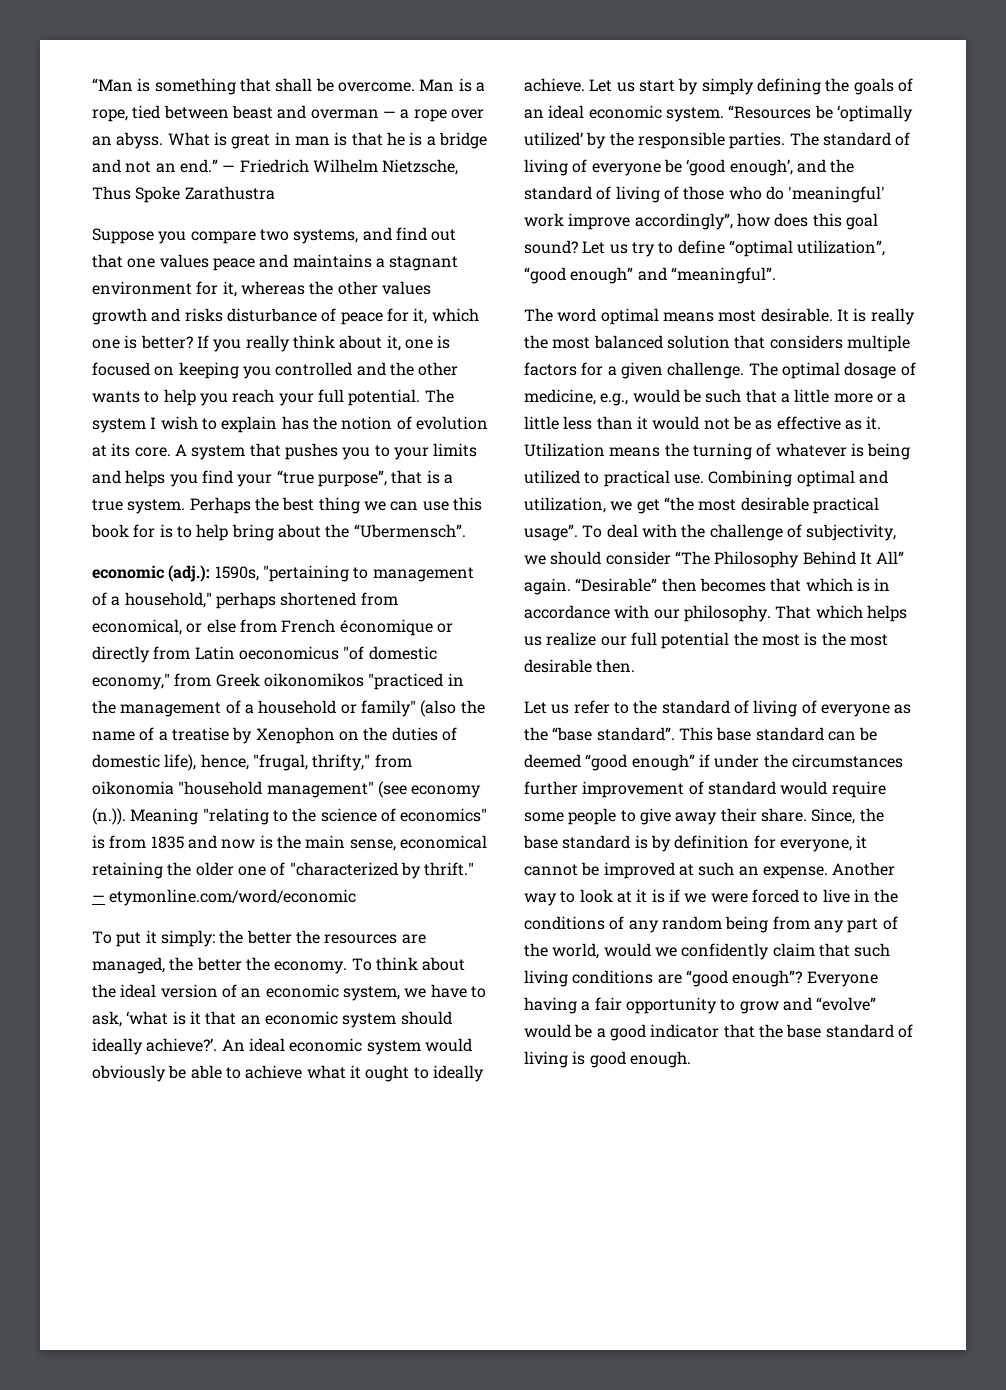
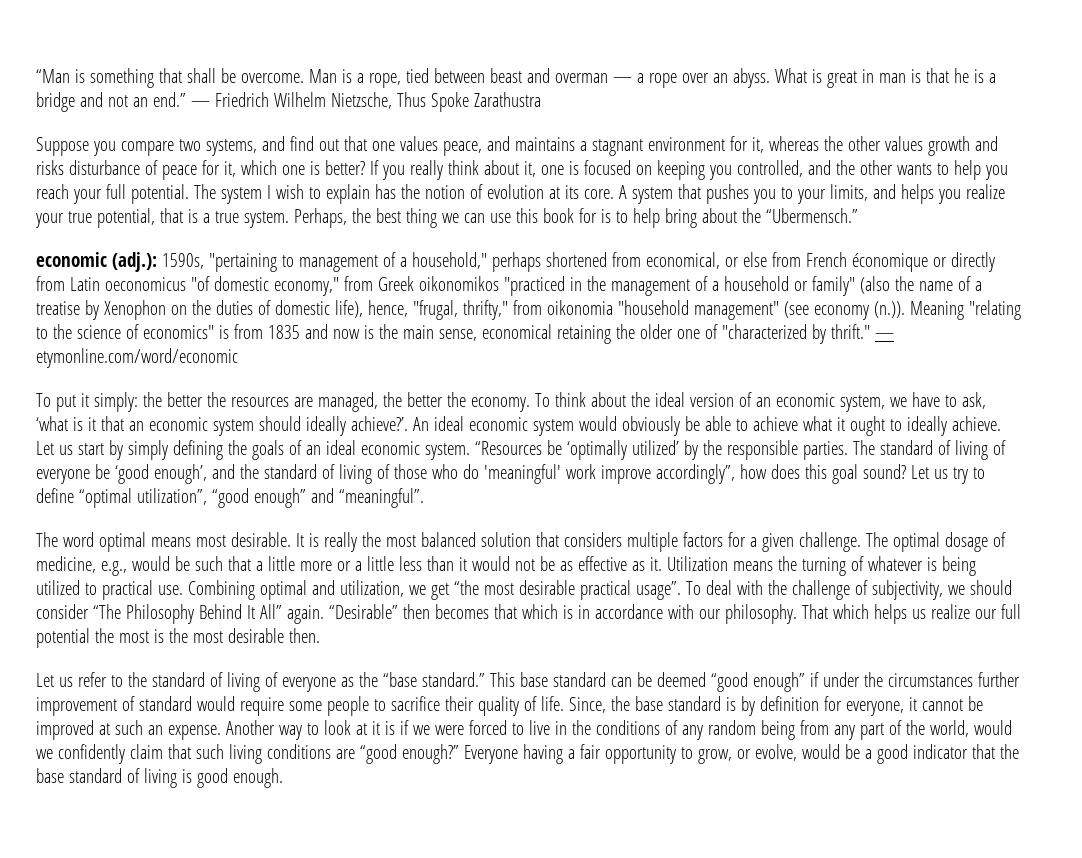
- Suppose you compare two systems, and find out that one values peace and maintains a stagnant environment for it, whereas the other values growth and risks disturbance of peace for it, which one is better?
+ Suppose you compare two systems, and find out that one values peace, and maintains a stagnant environment for it, whereas the other values growth and risks disturbance of peace for it, which one is better?
- If you really think about it, one is focused on keeping you controlled and the other wants to help you reach your full potential.
+ If you really think about it, one is focused on keeping you controlled, and the other wants to help you reach your full potential.
- A system that pushes you to your limits and helps you find your “true purpose”, that is a true system.
+ A system that pushes you to your limits, and helps you realize your true potential, that is a true system.
- Perhaps the best thing we can use this book for is to help bring about the “Ubermensch”.
+ Perhaps, the best thing we can use this book for is to help bring about the “Ubermensch.”
- Let us refer to the standard of living of everyone as the “base standard”.
+ Let us refer to the standard of living of everyone as the “base standard.”
- This base standard can be deemed “good enough” if under the circumstances further improvement of standard would require some people to give away their share.
+ This base standard can be deemed “good enough” if under the circumstances further improvement of standard would require some people to sacrifice their quality of life.
- Another way to look at it is if we were forced to live in the conditions of any random being from any part of the world, would we confidently claim that such living conditions are “good enough”?
+ Another way to look at it is if we were forced to live in the conditions of any random being from any part of the world, would we confidently claim that such living conditions are “good enough?”
- Everyone having a fair opportunity to grow and “evolve” would be a good indicator that the base standard of living is good enough.
+ Everyone having a fair opportunity to grow, or evolve, would be a good indicator that the base standard of living is good enough.

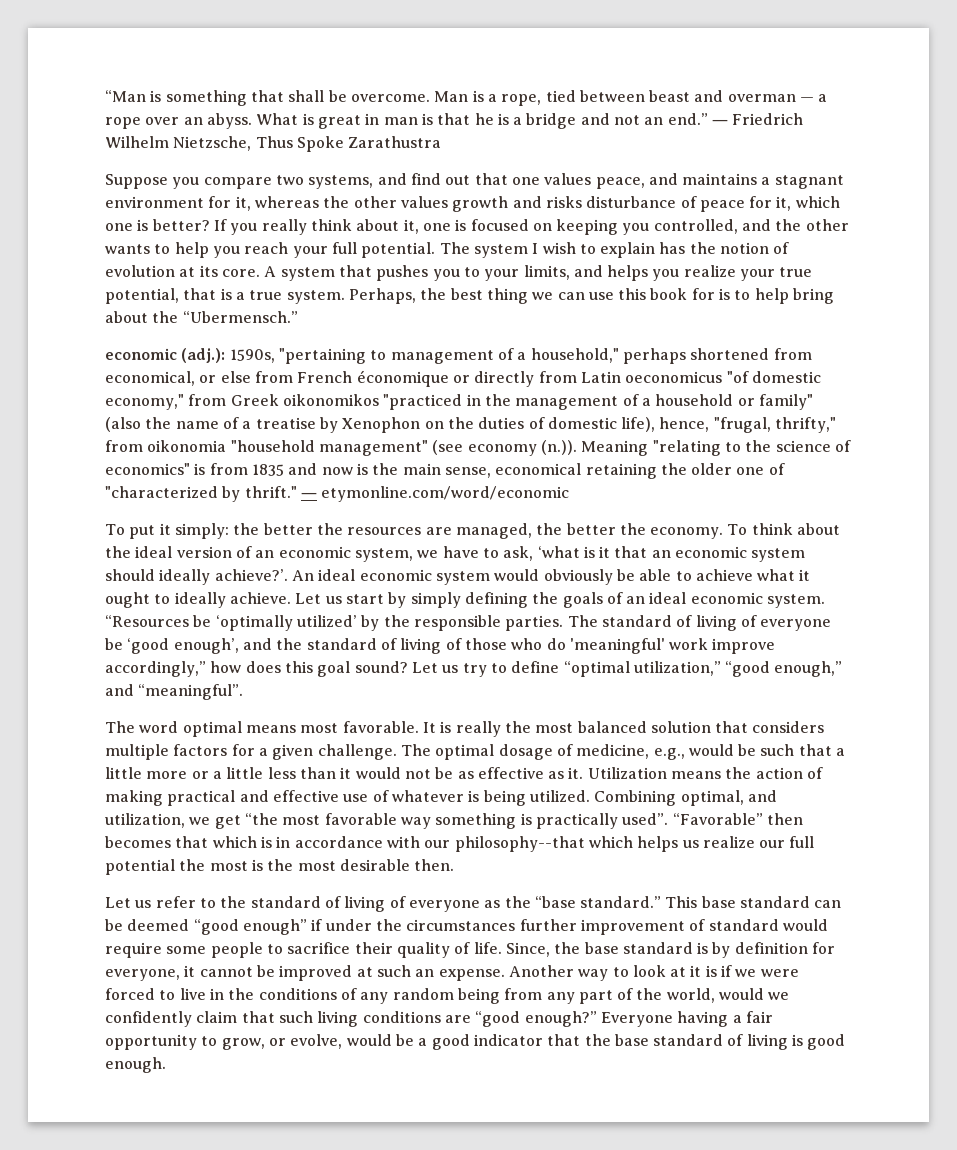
- The standard of living of everyone be ‘good enough’, and the standard of living of those who do 'meaningful' work improve accordingly”, how does this goal sound?
+ The standard of living of everyone be ‘good enough’, and the standard of living of those who do 'meaningful' work improve accordingly,” how does this goal sound?
- Let us try to define “optimal utilization”, “good enough” and “meaningful”.
+ Let us try to define “optimal utilization,” “good enough,” and “meaningful”.
- The word optimal means most desirable.
+ The word optimal means most favorable.
- Utilization means the turning of whatever is being utilized to practical use. Combining optimal and utilization, we get “the most desirable practical usage”. To deal with the challenge of subjectivity, we should consider “The Philosophy Behind It All” again. “Desirable” then becomes that which is in accordance with our philosophy. That which helps us realize our full potential the most is the most desirable then.
+ Utilization means the action of making practical and effective use of whatever is being utilized. Combining optimal, and utilization, we get “the most favorable way something is practically used”. “Favorable” then becomes that which is in accordance with our philosophy--that which helps us realize our full potential the most is the most desirable then.

